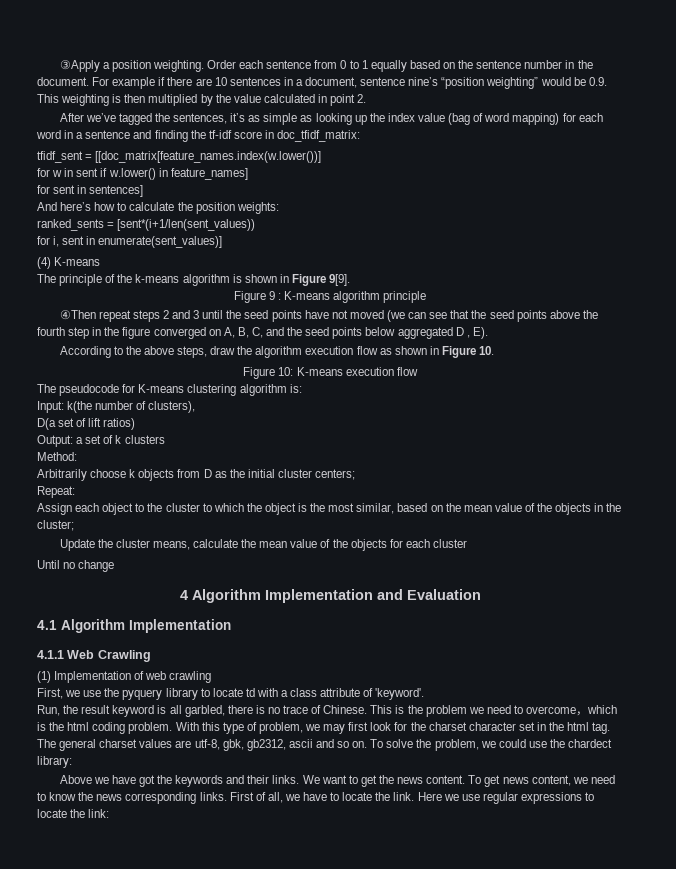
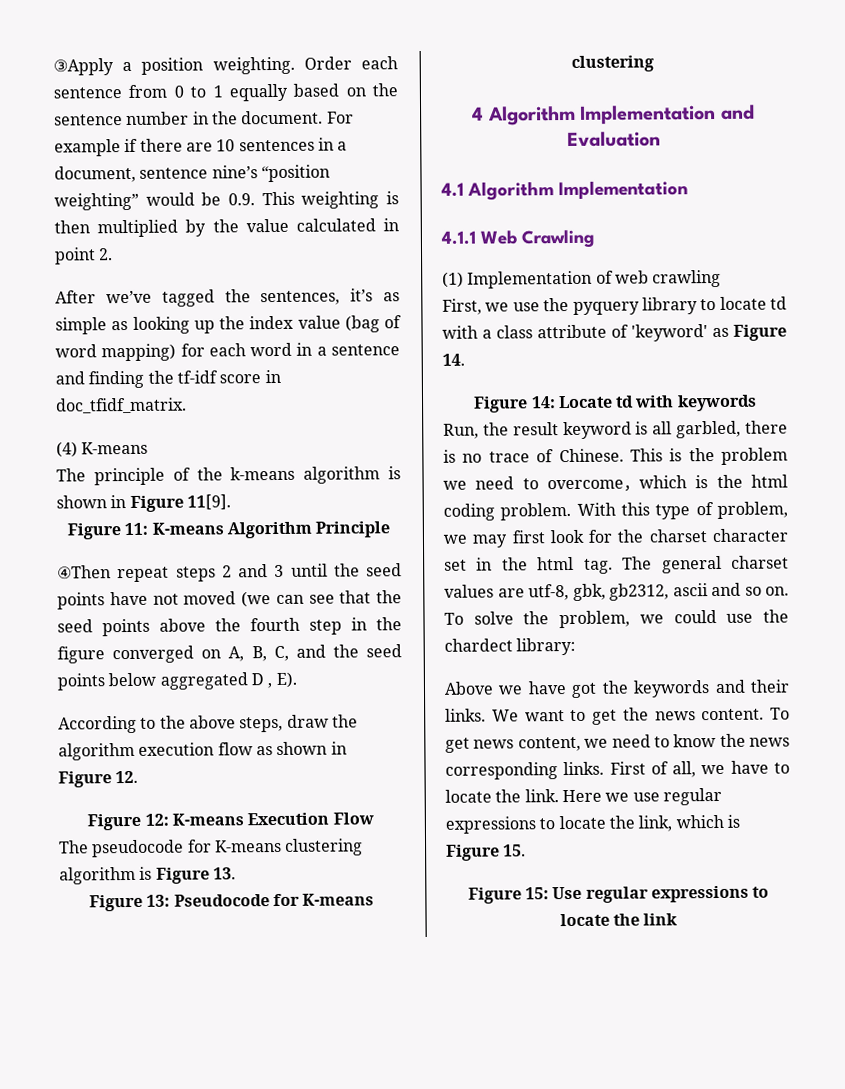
- After we’ve tagged the sentences, it’s as simple as looking up the index value (bag of word mapping) for each word in a sentence and finding the tf-idf score in doc_tfidf_matrix:
- tfidf_sent = [[doc_matrix[feature_names.index(w.lower())]
- for w in sent if w.lower() in feature_names]
- for sent in sentences]
- And here’s how to calculate the position weights:
- ranked_sents = [sent*(i+1/len(sent_values))
- for i, sent in enumerate(sent_values)]
+ After we’ve tagged the sentences, it’s as simple as looking up the index value (bag of word mapping) for each word in a sentence and finding the tf-idf score in doc_tfidf_matrix.
- The principle of the k-means algorithm is shown in Figure 9[9].
- Figure 9 : K-means algorithm principle
+ The principle of the k-means algorithm is shown in Figure 11[9].
+ Figure 11: K-means Algorithm Principle
- According to the above steps, draw the algorithm execution flow as shown in Figure 10.
- Figure 10: K-means execution flow
+ According to the above steps, draw the algorithm execution flow as shown in Figure 12.
+ Figure 12: K-means Execution Flow
- The pseudocode for K-means clustering algorithm is:
- Input: k(the number of clusters),
- D(a set of lift ratios)
- Output: a set of k clusters
- Method:
- Arbitrarily choose k objects from D as the initial cluster centers;
- Repeat:
- Assign each object to the cluster to which the object is the most similar, based on the mean value of the objects in the cluster;
- Update the cluster means, calculate the mean value of the objects for each cluster
- Until no change
+ The pseudocode for K-means clustering algorithm is Figure 13.
+ Figure 13: Pseudocode for K-means clustering
- First, we use the pyquery library to locate td with a class attribute of 'keyword'.
+ First, we use the pyquery library to locate td with a class attribute of 'keyword' as Figure 14.
+ Figure 14: Locate td with keywords
- Here we use regular expressions to locate the link:
+ Here we use regular expressions to locate the link, which is Figure 15.
+ Figure 15: Use regular expressions to locate the link

